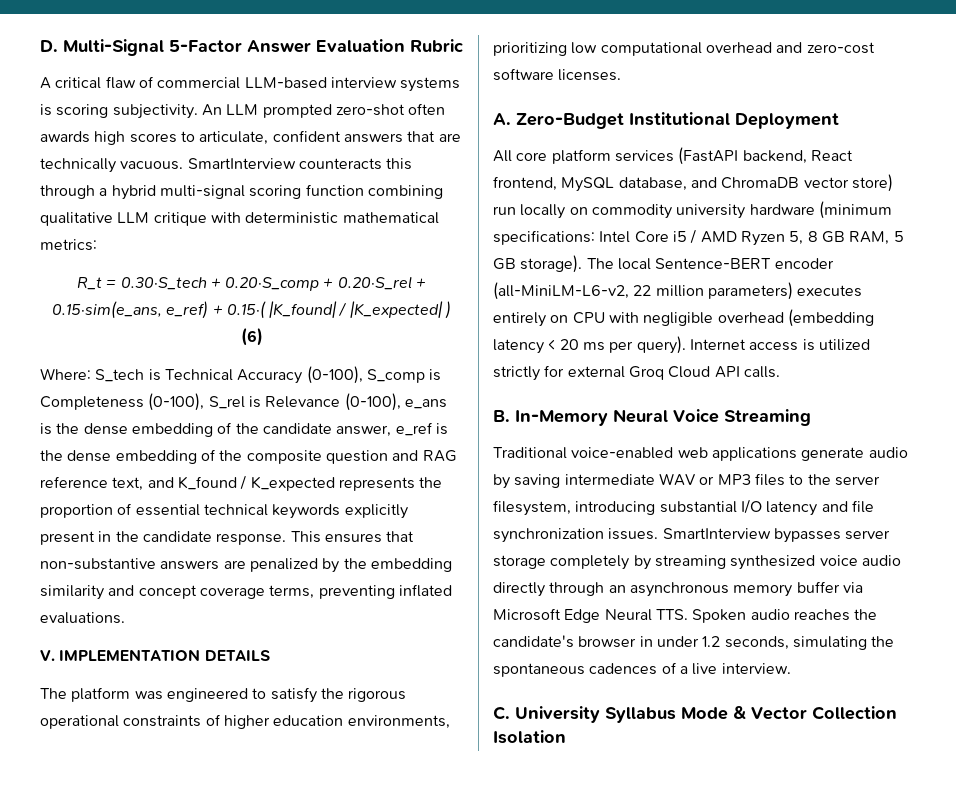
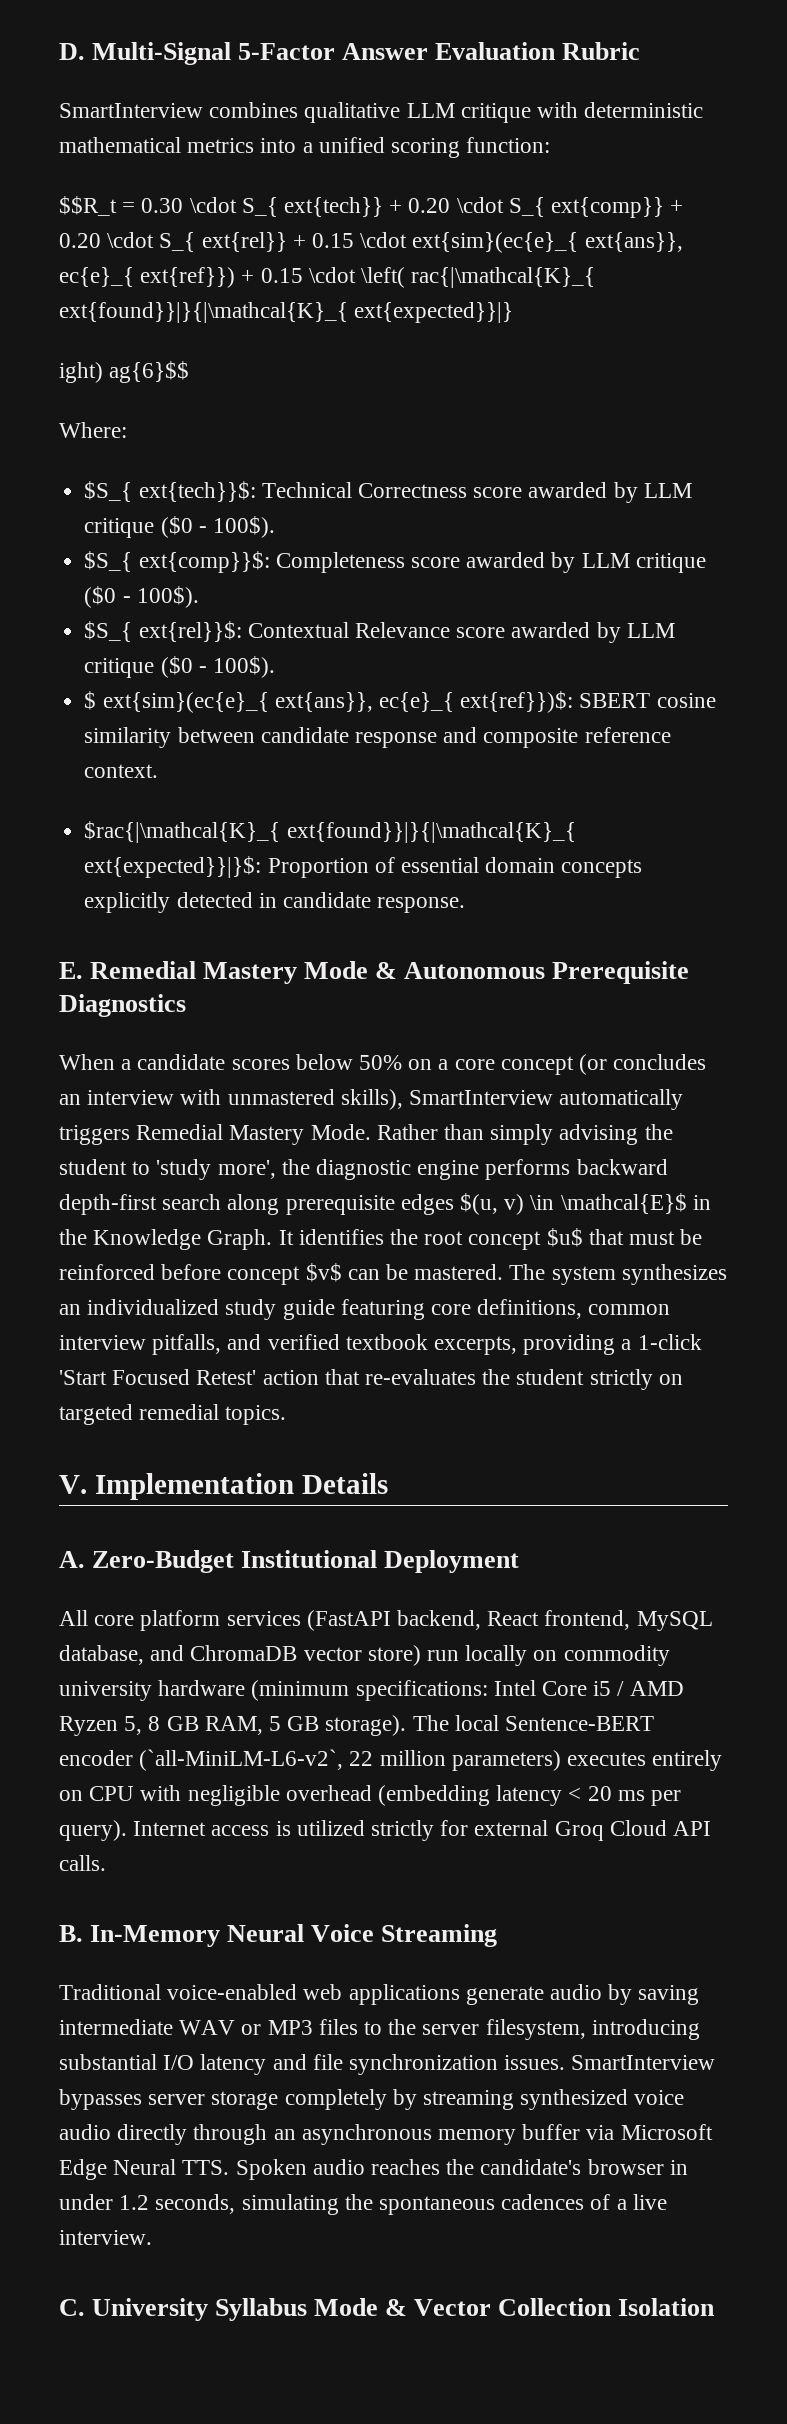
- A critical flaw of commercial LLM-based interview systems is scoring subjectivity. An LLM prompted zero-shot often awards high scores to articulate, confident answers that are technically vacuous. SmartInterview counteracts this through a hybrid multi-signal scoring function combining qualitative LLM critique with deterministic mathematical metrics:
- R_t = 0.30·S_tech + 0.20·S_comp + 0.20·S_rel + 0.15·sim(e_ans, e_ref) + 0.15·( |K_found| / |K_expected| ) (6)
- Where: S_tech is Technical Accuracy (0-100), S_comp is Completeness (0-100), S_rel is Relevance (0-100), e_ans is the dense embedding of the candidate answer, e_ref is the dense embedding of the composite question and RAG reference text, and K_found / K_expected represents the proportion of essential technical keywords explicitly present in the candidate response. This ensures that non-substantive answers are penalized by the embedding similarity and concept coverage terms, preventing inflated evaluations.
- V. IMPLEMENTATION DETAILS
- The platform was engineered to satisfy the rigorous operational constraints of higher education environments, prioritizing low computational overhead and zero-cost software licenses.
+ SmartInterview combines qualitative LLM critique with deterministic mathematical metrics into a unified scoring function:
+ $$R_t = 0.30 \cdot S_{ ext{tech}} + 0.20 \cdot S_{ ext{comp}} + 0.20 \cdot S_{ ext{rel}} + 0.15 \cdot ext{sim}(ec{e}_{ ext{ans}}, ec{e}_{ ext{ref}}) + 0.15 \cdot \left( rac{|\mathcal{K}_{ ext{found}}|}{|\mathcal{K}_{ ext{expected}}|}
+ ight) ag{6}$$
+ Where:
+ $S_{ ext{tech}}$: Technical Correctness score awarded by LLM critique ($0 - 100$).
+ $S_{ ext{comp}}$: Completeness score awarded by LLM critique ($0 - 100$).
+ $S_{ ext{rel}}$: Contextual Relevance score awarded by LLM critique ($0 - 100$).
+ $ ext{sim}(ec{e}_{ ext{ans}}, ec{e}_{ ext{ref}})$: SBERT cosine similarity between candidate response and composite reference context.
+ $rac{|\mathcal{K}_{ ext{found}}|}{|\mathcal{K}_{ ext{expected}}|}$: Proportion of essential domain concepts explicitly detected in candidate response.
+ E. Remedial Mastery Mode & Autonomous Prerequisite Diagnostics
+ When a candidate scores below 50% on a core concept (or concludes an interview with unmastered skills), SmartInterview automatically triggers Remedial Mastery Mode. Rather than simply advising the student to 'study more', the diagnostic engine performs backward depth-first search along prerequisite edges $(u, v) \in \mathcal{E}$ in the Knowledge Graph. It identifies the root concept $u$ that must be reinforced before concept $v$ can be mastered. The system synthesizes an individualized study guide featuring core definitions, common interview pitfalls, and verified textbook excerpts, providing a 1-click 'Start Focused Retest' action that re-evaluates the student strictly on targeted remedial topics.
+ V. Implementation Details
- The local Sentence-BERT encoder (all-MiniLM-L6-v2, 22 million parameters) executes entirely on CPU with negligible overhead (embedding latency < 20 ms per query).
+ The local Sentence-BERT encoder (`all-MiniLM-L6-v2`, 22 million parameters) executes entirely on CPU with negligible overhead (embedding latency < 20 ms per query).

